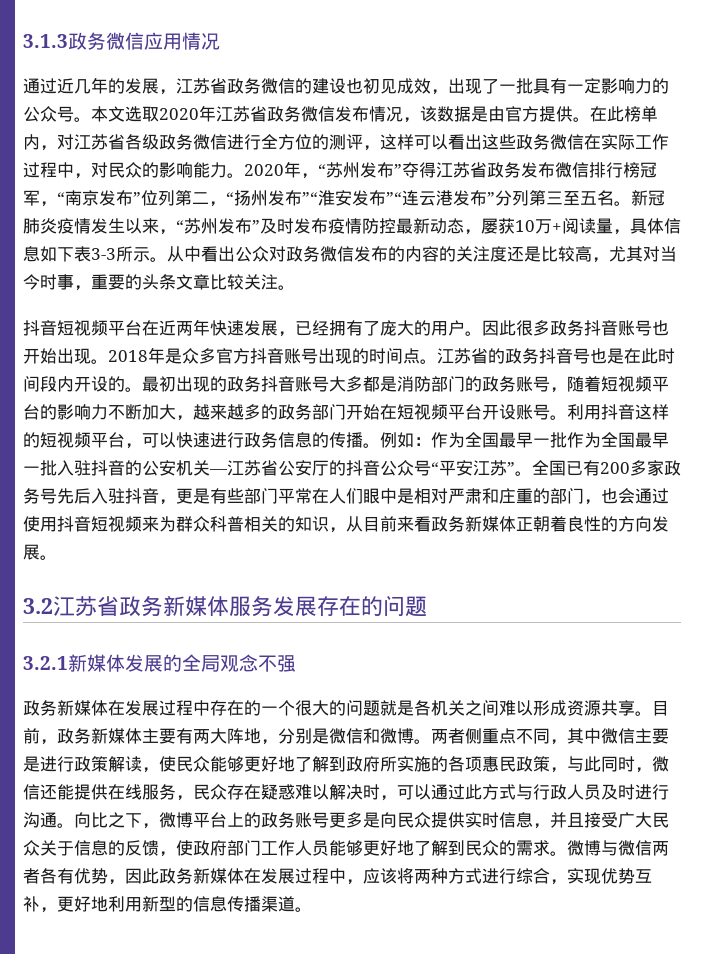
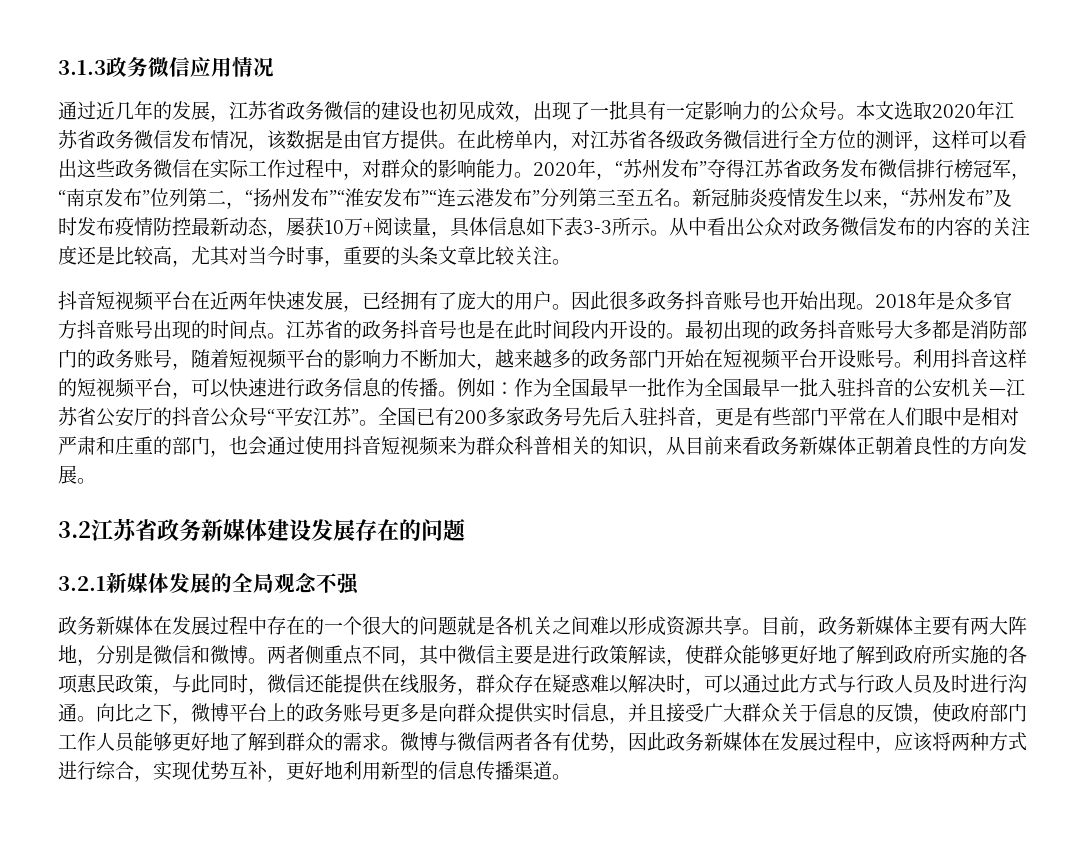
- 在此榜单内，对江苏省各级政务微信进行全方位的测评，这样可以看出这些政务微信在实际工作过程中，对民众的影响能力。
+ 在此榜单内，对江苏省各级政务微信进行全方位的测评，这样可以看出这些政务微信在实际工作过程中，对群众的影响能力。
- 3.2江苏省政务新媒体服务发展存在的问题
+ 3.2江苏省政务新媒体建设发展存在的问题
- 两者侧重点不同，其中微信主要是进行政策解读，使民众能够更好地了解到政府所实施的各项惠民政策，与此同时，微信还能提供在线服务，民众存在疑惑难以解决时，可以通过此方式与行政人员及时进行沟通。
+ 两者侧重点不同，其中微信主要是进行政策解读，使群众能够更好地了解到政府所实施的各项惠民政策，与此同时，微信还能提供在线服务，群众存在疑惑难以解决时，可以通过此方式与行政人员及时进行沟通。
- 向比之下，微博平台上的政务账号更多是向民众提供实时信息，并且接受广大民众关于信息的反馈，使政府部门工作人员能够更好地了解到民众的需求。
+ 向比之下，微博平台上的政务账号更多是向群众提供实时信息，并且接受广大群众关于信息的反馈，使政府部门工作人员能够更好地了解到群众的需求。

